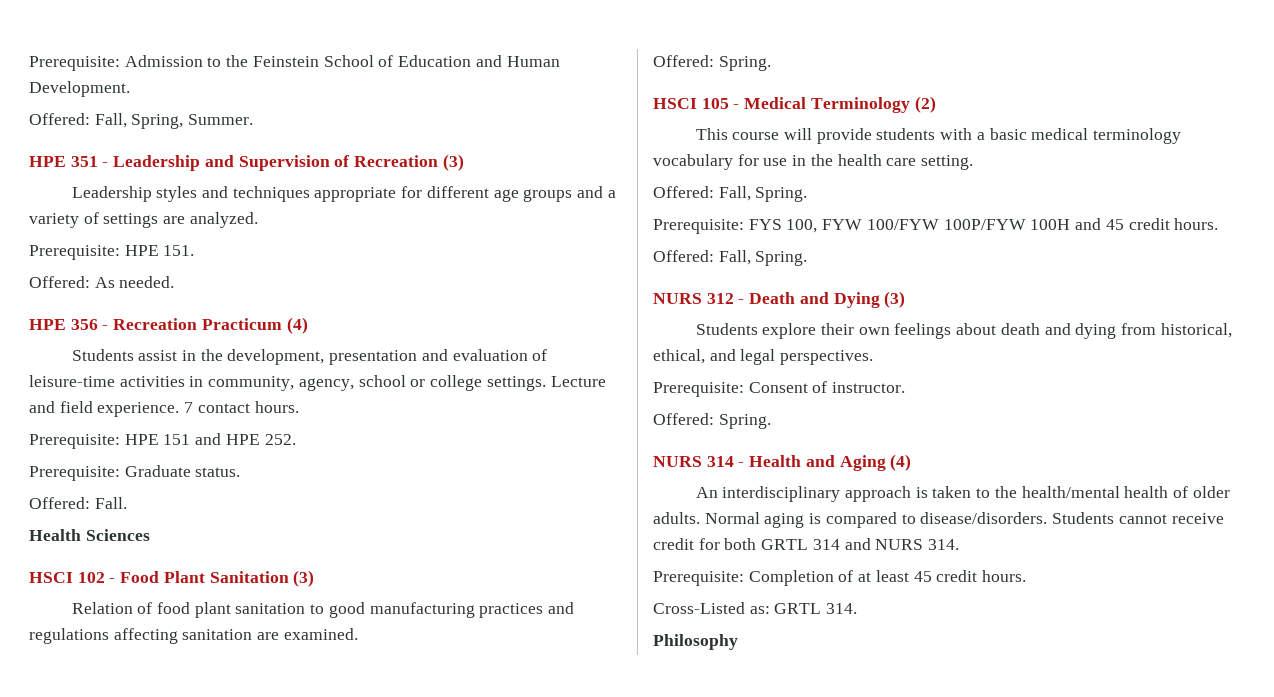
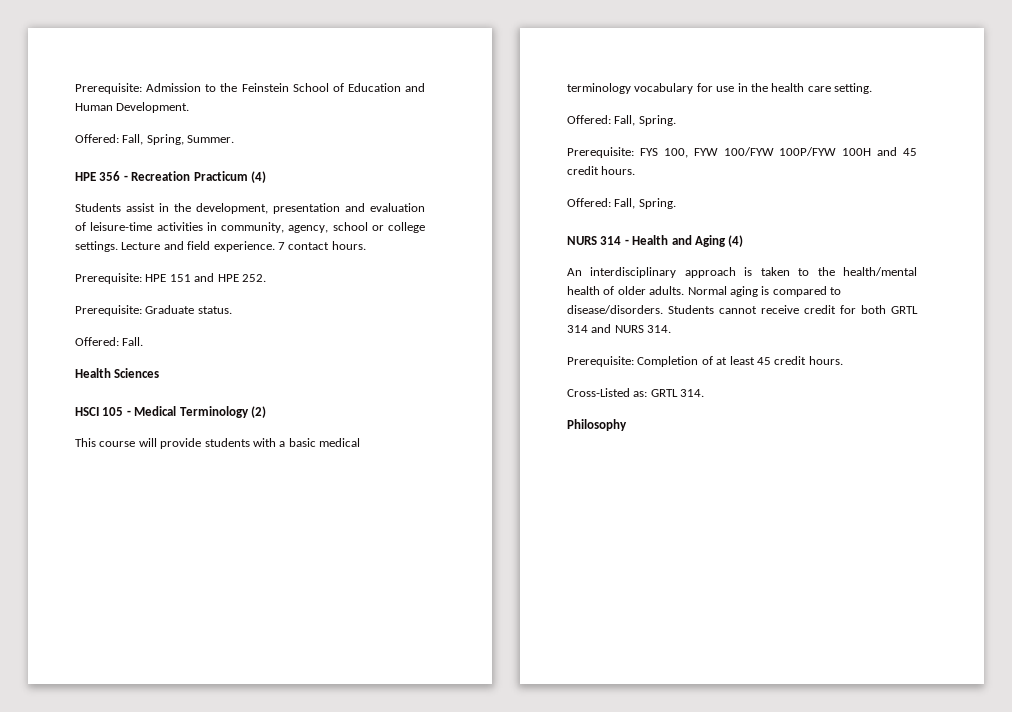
- HPE 351 - Leadership and Supervision of Recreation (3)
- Leadership styles and techniques appropriate for different age groups and a variety of settings are analyzed.
- Prerequisite: HPE 151.
- Offered: As needed.
- HSCI 102 - Food Plant Sanitation (3)
- Relation of food plant sanitation to good manufacturing practices and regulations affecting sanitation are examined.
- Offered: Spring.
- NURS 312 - Death and Dying (3)
- Students explore their own feelings about death and dying from historical, ethical, and legal perspectives.
- Prerequisite: Consent of instructor.
- Offered: Spring.

